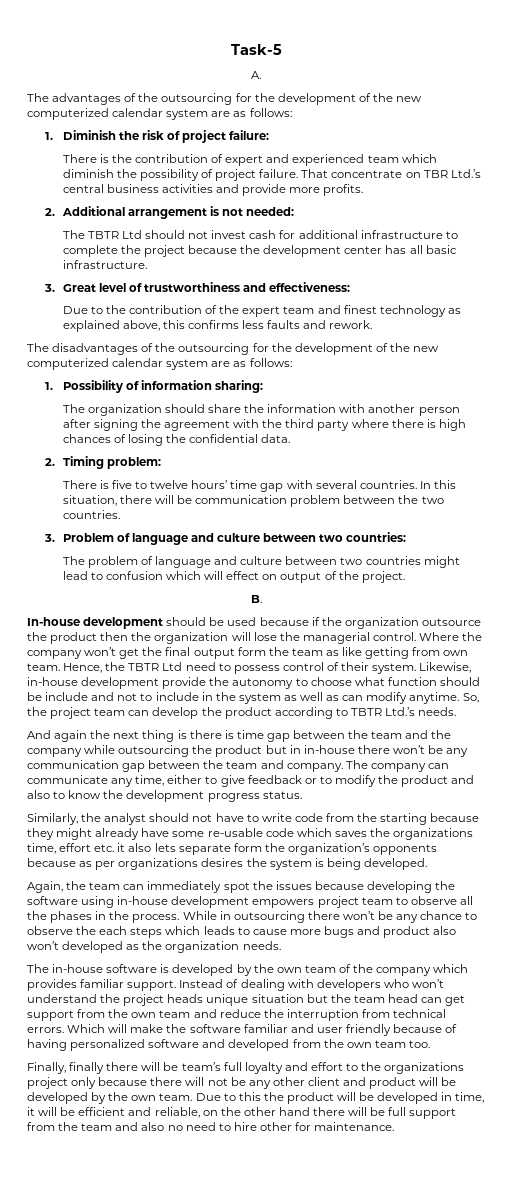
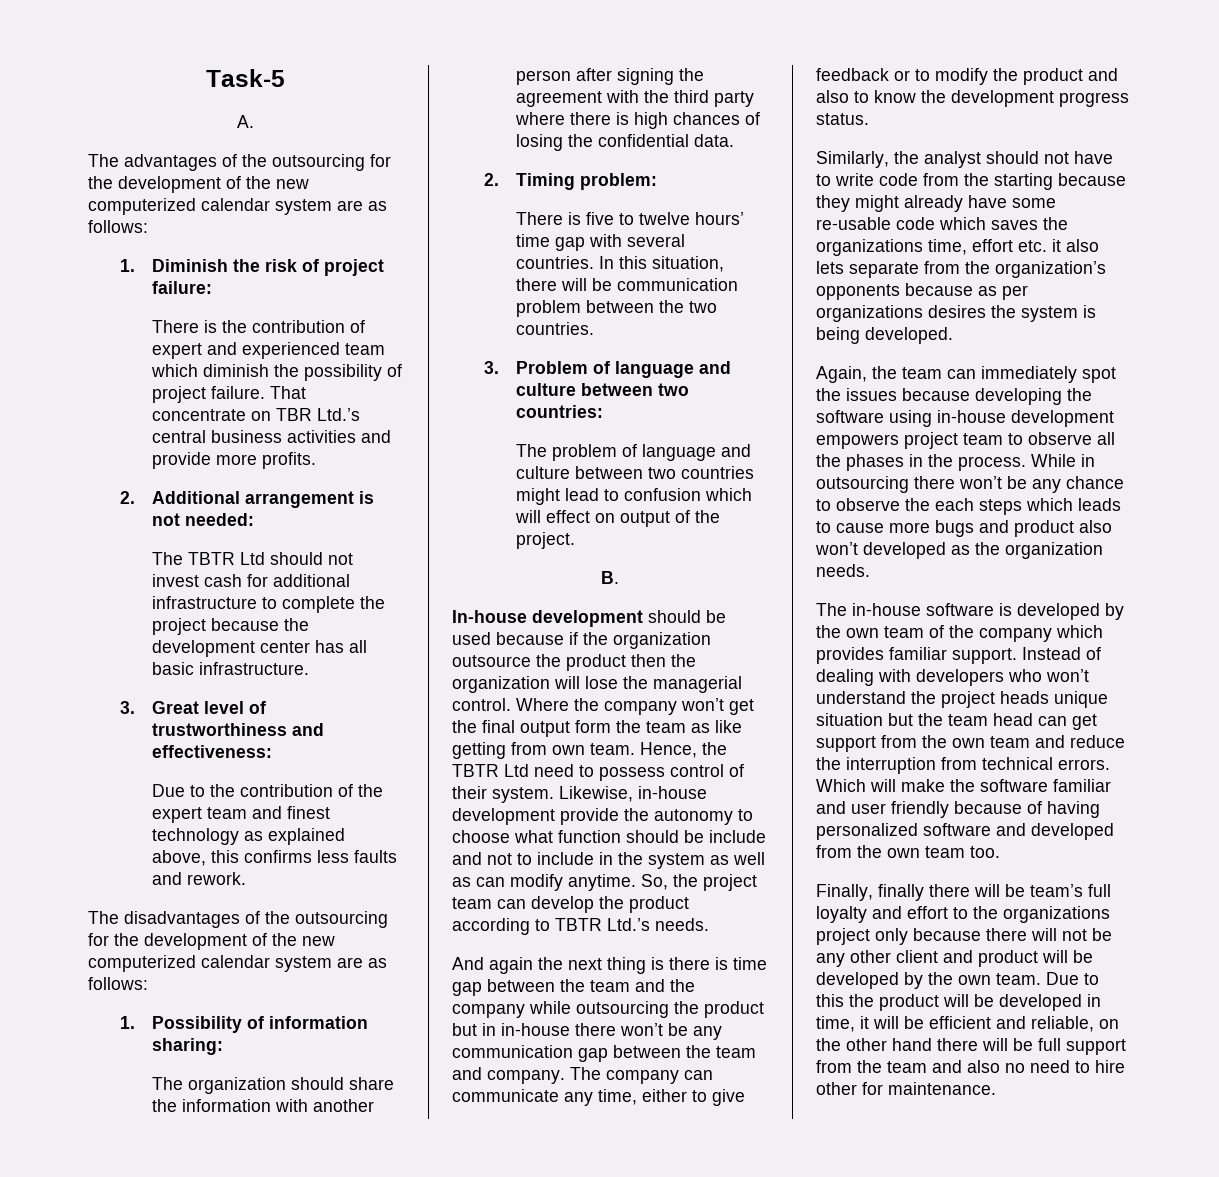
- Similarly, the analyst should not have to write code from the starting because they might already have some re-usable code which saves the organizations time, effort etc. it also lets separate form the organization’s opponents because as per organizations desires the system is being developed.
+ Similarly, the analyst should not have to write code from the starting because they might already have some re-usable code which saves the organizations time, effort etc. it also lets separate from the organization’s opponents because as per organizations desires the system is being developed.

